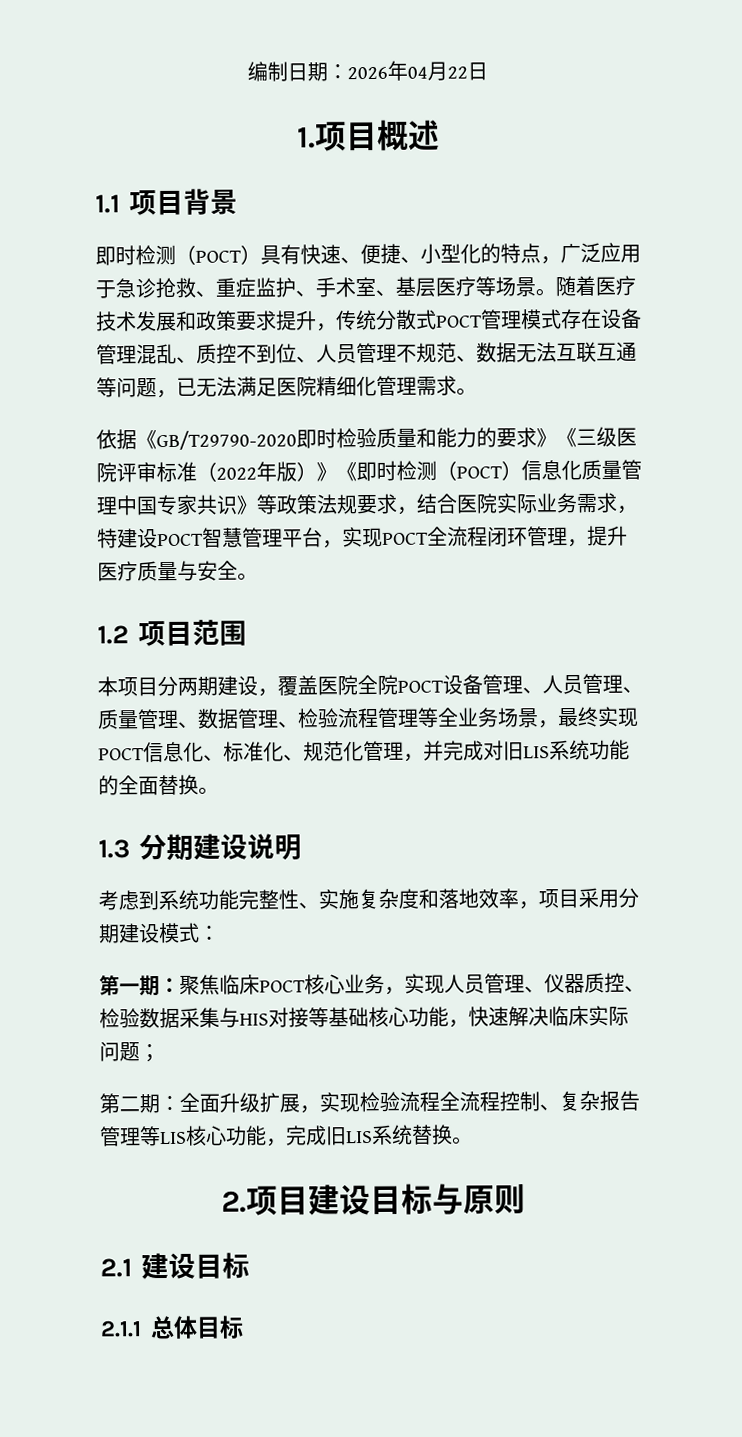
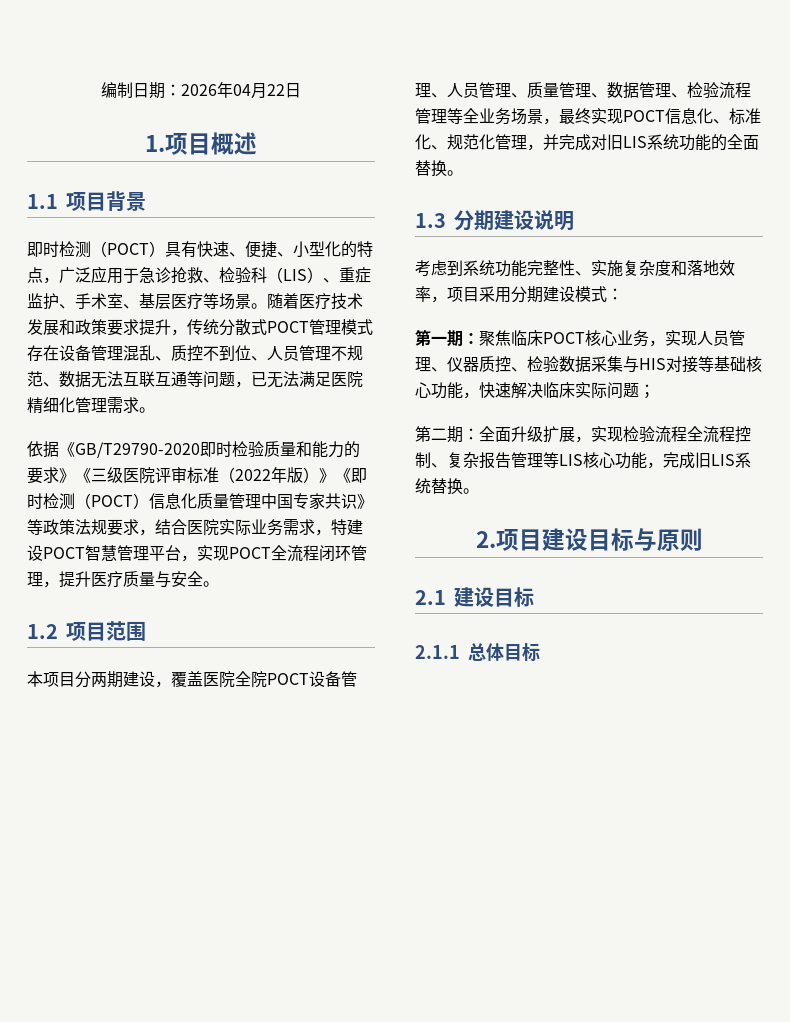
- 即时检测（POCT）具有快速、便捷、小型化的特点，广泛应用于急诊抢救、重症监护、手术室、基层医疗等场景。
+ 即时检测（POCT）具有快速、便捷、小型化的特点，广泛应用于急诊抢救、检验科（LIS）、重症监护、手术室、基层医疗等场景。

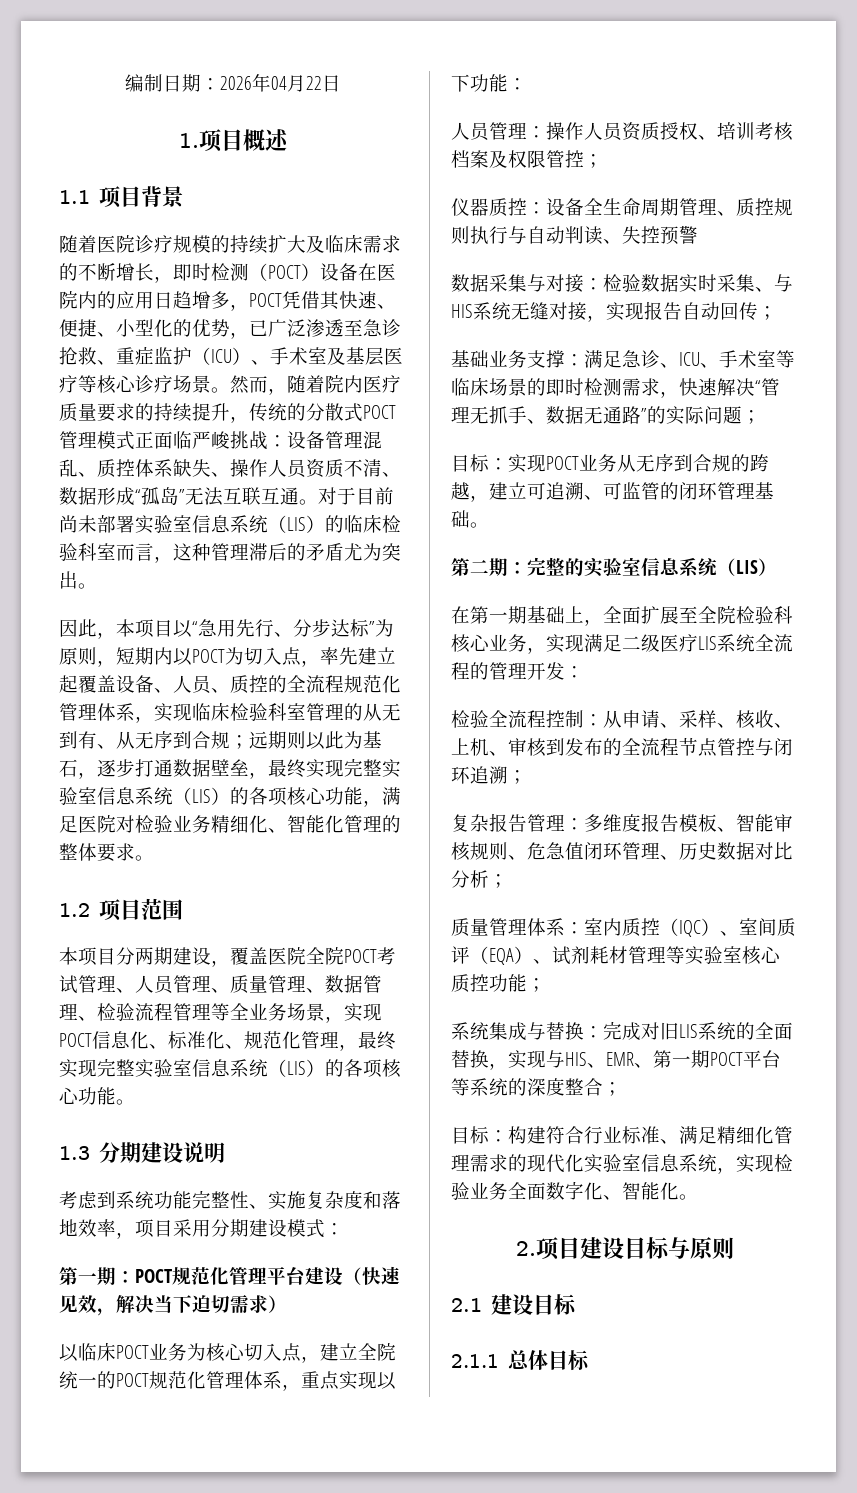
- 即时检测（POCT）具有快速、便捷、小型化的特点，广泛应用于急诊抢救、检验科（LIS）、重症监护、手术室、基层医疗等场景。随着医疗技术发展和政策要求提升，传统分散式POCT管理模式存在设备管理混乱、质控不到位、人员管理不规范、数据无法互联互通等问题，已无法满足医院精细化管理需求。
- 依据《GB/T29790-2020即时检验质量和能力的要求》《三级医院评审标准（2022年版）》《即时检测（POCT）信息化质量管理中国专家共识》等政策法规要求，结合医院实际业务需求，特建设POCT智慧管理平台，实现POCT全流程闭环管理，提升医疗质量与安全。
+ 随着医院诊疗规模的持续扩大及临床需求的不断增长，即时检测（POCT）设备在医院内的应用日趋增多，POCT凭借其快速、便捷、小型化的优势，已广泛渗透至急诊抢救、重症监护（ICU）、手术室及基层医疗等核心诊疗场景。然而，随着院内医疗质量要求的持续提升，传统的分散式POCT管理模式正面临严峻挑战：设备管理混乱、质控体系缺失、操作人员资质不清、数据形成“孤岛”无法互联互通。对于目前尚未部署实验室信息系统（LIS）的临床检验科室而言，这种管理滞后的矛盾尤为突出。
+ 因此，本项目以“急用先行、分步达标”为原则，短期内以POCT为切入点，率先建立起覆盖设备、人员、质控的全流程规范化管理体系，实现临床检验科室管理的从无到有、从无序到合规；远期则以此为基石，逐步打通数据壁垒，最终实现完整实验室信息系统（LIS）的各项核心功能，满足医院对检验业务精细化、智能化管理的整体要求。
- 本项目分两期建设，覆盖医院全院POCT设备管理、人员管理、质量管理、数据管理、检验流程管理等全业务场景，最终实现POCT信息化、标准化、规范化管理，并完成对旧LIS系统功能的全面替换。
+ 本项目分两期建设，覆盖医院全院POCT考试管理、人员管理、质量管理、数据管理、检验流程管理等全业务场景，实现POCT信息化、标准化、规范化管理，最终实现完整实验室信息系统（LIS）的各项核心功能。
- 第一期：聚焦临床POCT核心业务，实现人员管理、仪器质控、检验数据采集与HIS对接等基础核心功能，快速解决临床实际问题；
- 第二期：全面升级扩展，实现检验流程全流程控制、复杂报告管理等LIS核心功能，完成旧LIS系统替换。
+ 第一期：POCT规范化管理平台建设（快速见效，解决当下迫切需求）
+ 以临床POCT业务为核心切入点，建立全院统一的POCT规范化管理体系，重点实现以下功能：
+ 人员管理：操作人员资质授权、培训考核档案及权限管控；
+ 仪器质控：设备全生命周期管理、质控规则执行与自动判读、失控预警
+ 数据采集与对接：检验数据实时采集、与HIS系统无缝对接，实现报告自动回传；
+ 基础业务支撑：满足急诊、ICU、手术室等临床场景的即时检测需求，快速解决“管理无抓手、数据无通路”的实际问题；
+ 目标：实现POCT业务从无序到合规的跨越，建立可追溯、可监管的闭环管理基础。
+ 第二期：完整的实验室信息系统（LIS）
+ 在第一期基础上，全面扩展至全院检验科核心业务，实现满足二级医疗LIS系统全流程的管理开发：
+ 检验全流程控制：从申请、采样、核收、上机、审核到发布的全流程节点管控与闭环追溯；
+ 复杂报告管理：多维度报告模板、智能审核规则、危急值闭环管理、历史数据对比分析；
+ 质量管理体系：室内质控（IQC）、室间质评（EQA）、试剂耗材管理等实验室核心质控功能；
+ 系统集成与替换：完成对旧LIS系统的全面替换，实现与HIS、EMR、第一期POCT平台等系统的深度整合；
+ 目标：构建符合行业标准、满足精细化管理需求的现代化实验室信息系统，实现检验业务全面数字化、智能化。

